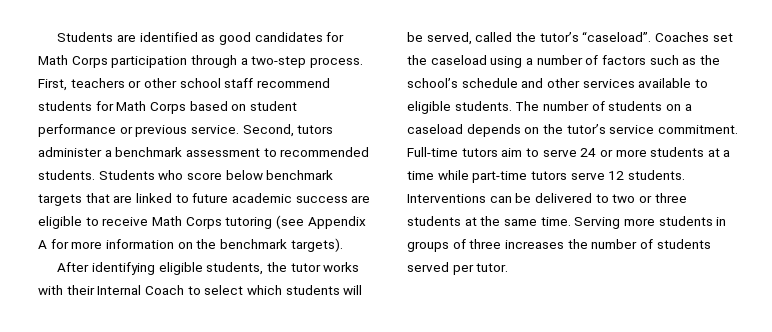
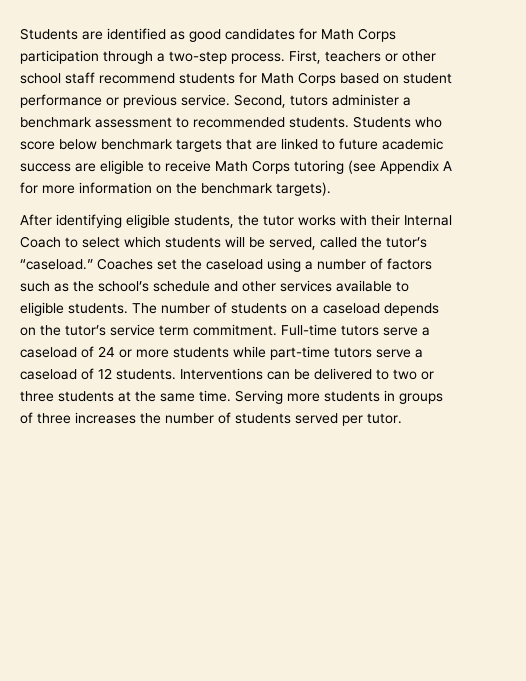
- After identifying eligible students, the tutor works with their Internal Coach to select which students will be served, called the tutor’s “caseload”.
+ After identifying eligible students, the tutor works with their Internal Coach to select which students will be served, called the tutor’s “caseload.”
- The number of students on a caseload depends on the tutor’s service commitment.
+ The number of students on a caseload depends on the tutor’s service term commitment.
- Full-time tutors aim to serve 24 or more students at a time while part-time tutors serve 12 students.
+ Full-time tutors serve a caseload of 24 or more students while part-time tutors serve a caseload of 12 students.

